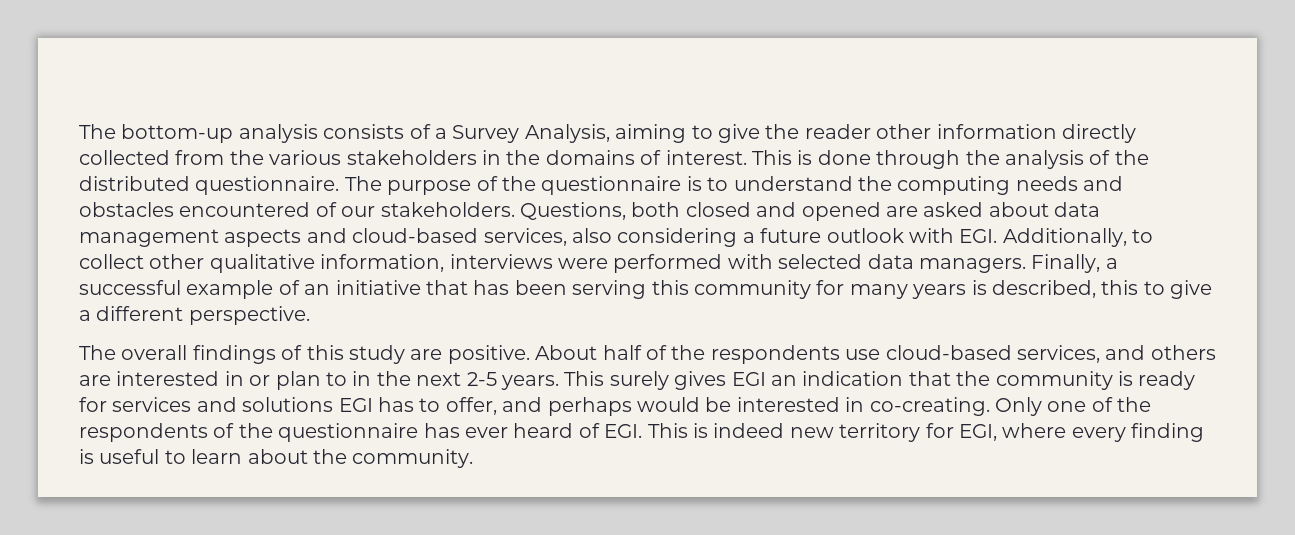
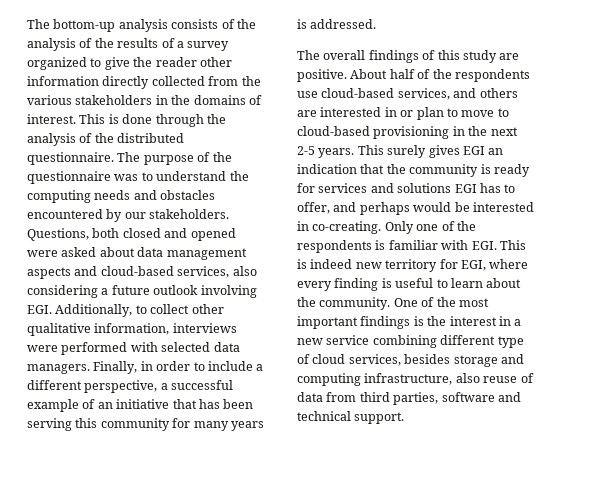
- The bottom-up analysis consists of a Survey Analysis, aiming to give the reader other information directly collected from the various stakeholders in the domains of interest.
+ The bottom-up analysis consists of the analysis of the results of a survey organized to give the reader other information directly collected from the various stakeholders in the domains of interest.
- The purpose of the questionnaire is to understand the computing needs and obstacles encountered of our stakeholders.
+ The purpose of the questionnaire was to understand the computing needs and obstacles encountered by our stakeholders.
- Questions, both closed and opened are asked about data management aspects and cloud-based services, also considering a future outlook with EGI. Additionally, to collect other qualitative information, interviews were performed with selected data managers.
+ Questions, both closed and opened were asked about data management aspects and cloud-based services, also considering a future outlook involving EGI. Additionally, to collect other qualitative information, interviews were performed with selected data managers.
- Finally, a successful example of an initiative that has been serving this community for many years is described, this to give a different perspective.
+ Finally, in order to include a different perspective, a successful example of an initiative that has been serving this community for many years is addressed.
- About half of the respondents use cloud-based services, and others are interested in or plan to in the next 2-5 years.
+ About half of the respondents use cloud-based services, and others are interested in or plan to move to cloud-based provisioning in the next 2-5 years.
- Only one of the respondents of the questionnaire has ever heard of EGI. This is indeed new territory for EGI, where every finding is useful to learn about the community.
+ Only one of the respondents is familiar with EGI. This is indeed new territory for EGI, where every finding is useful to learn about the community.
+ One of the most important findings is the interest in a new service combining different type of cloud services, besides storage and computing infrastructure, also reuse of data from third parties, software and technical support.

